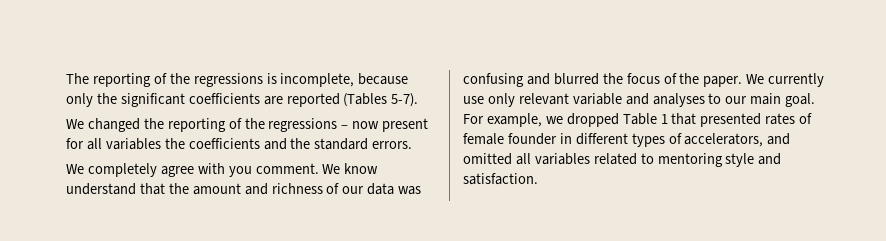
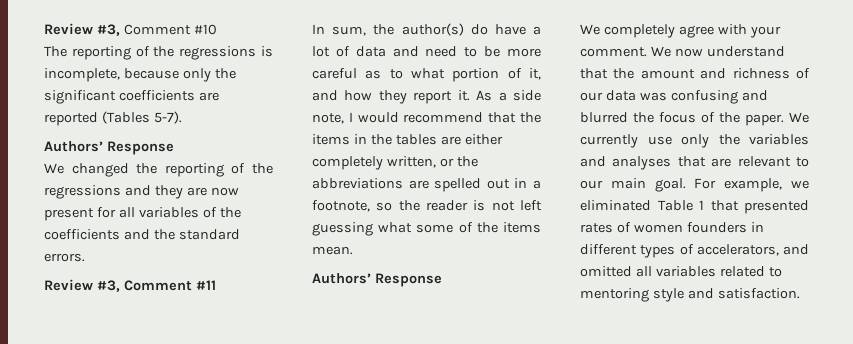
+ Review #3, Comment #10
  The reporting of the regressions is incomplete, because only the significant coefficients are reported (Tables 5-7).
+ Authors’ Response
- We changed the reporting of the regressions – now present for all variables the coefficients and the standard errors.
+ We changed the reporting of the regressions and they are now present for all variables of the coefficients and the standard errors.
+ Review #3, Comment #11
+ In sum, the author(s) do have a lot of data and need to be more careful as to what portion of it, and how they report it. As a side note, I would recommend that the items in the tables are either completely written, or the abbreviations are spelled out in a footnote, so the reader is not left guessing what some of the items mean.
+ Authors’ Response
- We completely agree with you comment.
+ We completely agree with your comment.
- We know understand that the amount and richness of our data was confusing and blurred the focus of the paper.
+ We now understand that the amount and richness of our data was confusing and blurred the focus of the paper.
- We currently use only relevant variable and analyses to our main goal.
+ We currently use only the variables and analyses that are relevant to our main goal.
- For example, we dropped Table 1 that presented rates of female founder in different types of accelerators, and omitted all variables related to mentoring style and satisfaction.
+ For example, we eliminated Table 1 that presented rates of women founders in different types of accelerators, and omitted all variables related to mentoring style and satisfaction.

